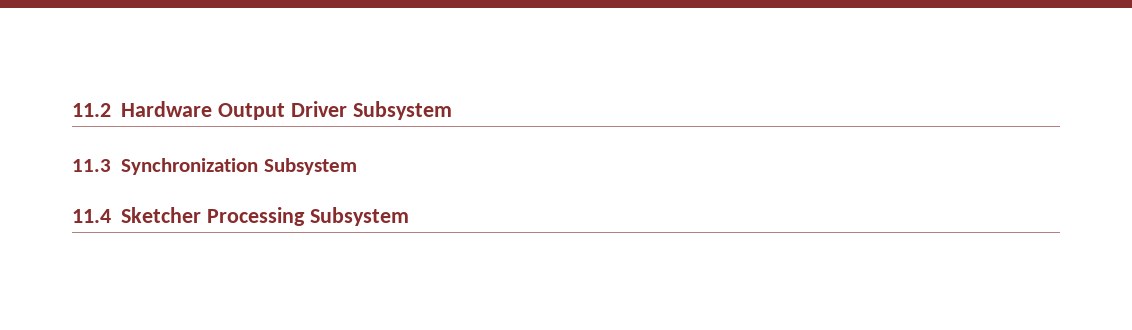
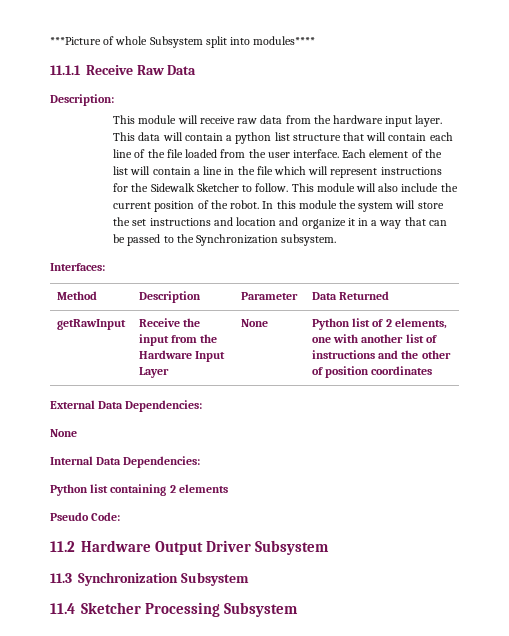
+ ***Picture of whole Subsystem split into modules****
+ 11.1.1 Receive Raw Data
+ Description:
+ This module will receive raw data from the hardware input layer. This data will contain a python list structure that will contain each line of the file loaded from the user interface. Each element of the list will contain a line in the file which will represent instructions for the Sidewalk Sketcher to follow. This module will also include the current position of the robot. In this module the system will store the set instructions and location and organize it in a way that can be passed to the Synchronization subsystem.
+ Interfaces:
+ Method | Description | Parameter | Data Returned
+ getRawInput | Receive the input from the Hardware Input Layer | None | Python list of 2 elements, one with another list of instructions and the other of position coordinates
+ External Data Dependencies:
+ None
+ Internal Data Dependencies:
+ Python list containing 2 elements
+ Pseudo Code:

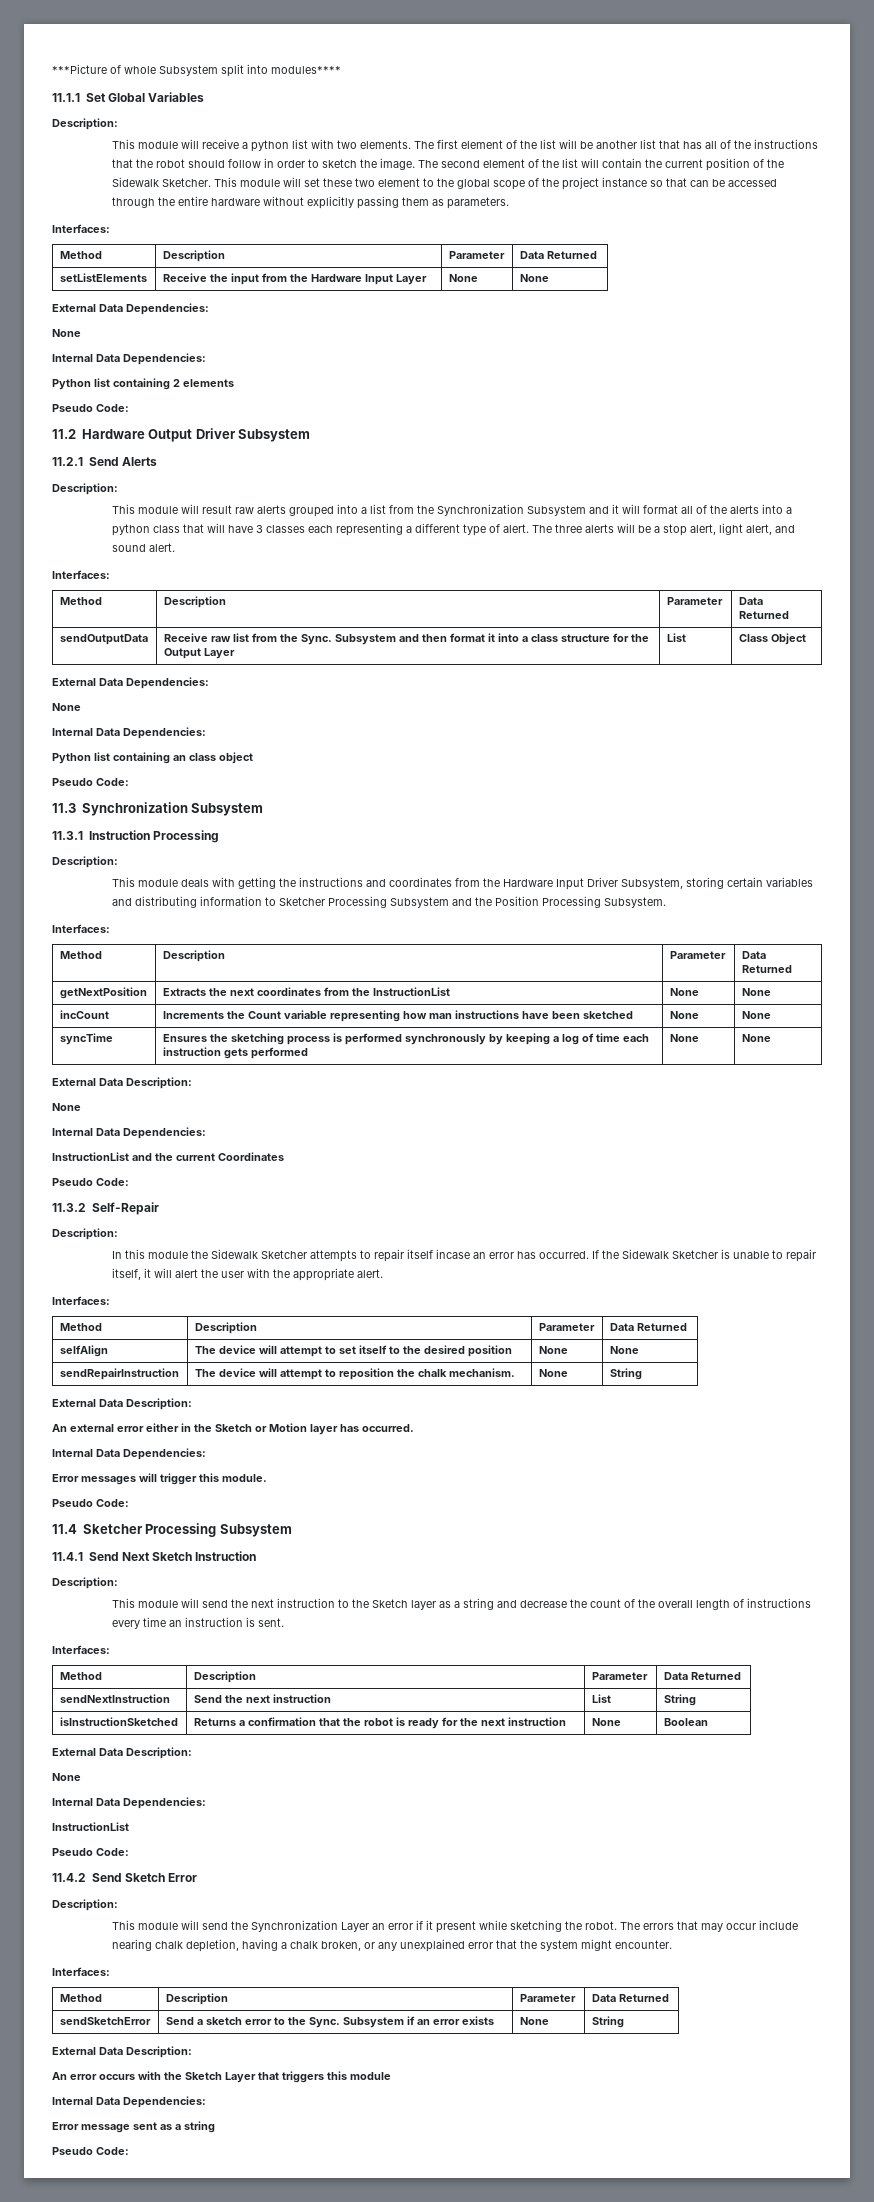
- 11.1.1 Receive Raw Data
+ 11.1.1 Set Global Variables
- This module will receive raw data from the hardware input layer. This data will contain a python list structure that will contain each line of the file loaded from the user interface. Each element of the list will contain a line in the file which will represent instructions for the Sidewalk Sketcher to follow. This module will also include the current position of the robot. In this module the system will store the set instructions and location and organize it in a way that can be passed to the Synchronization subsystem.
+ This module will receive a python list with two elements. The first element of the list will be another list that has all of the instructions that the robot should follow in order to sketch the image. The second element of the list will contain the current position of the Sidewalk Sketcher. This module will set these two element to the global scope of the project instance so that can be accessed through the entire hardware without explicitly passing them as parameters.
  Interfaces:
  Method | Description | Parameter | Data Returned
- getRawInput | Receive the input from the Hardware Input Layer | None | Python list of 2 elements, one with another list of instructions and the other of position coordinates
+ setListElements | Receive the input from the Hardware Input Layer | None | None
+ 11.2.1 Send Alerts
+ Description:
+ This module will result raw alerts grouped into a list from the Synchronization Subsystem and it will format all of the alerts into a python class that will have 3 classes each representing a different type of alert. The three alerts will be a stop alert, light alert, and sound alert.
+ Interfaces:
+ Method | Description | Parameter | Data Returned
+ sendOutputData | Receive raw list from the Sync. Subsystem and then format it into a class structure for the Output Layer | List | Class Object
+ External Data Dependencies:
+ None
+ Internal Data Dependencies:
+ Python list containing an class object
+ Pseudo Code:
  11.3 Synchronization Subsystem
+ 11.3.1 Instruction Processing
+ Description:
+ This module deals with getting the instructions and coordinates from the Hardware Input Driver Subsystem, storing certain variables and distributing information to Sketcher Processing Subsystem and the Position Processing Subsystem.
+ Interfaces:
+ Method | Description | Parameter | Data Returned
+ getNextPosition | Extracts the next coordinates from the InstructionList | None | None
+ incCount | Increments the Count variable representing how man instructions have been sketched | None | None
+ syncTime | Ensures the sketching process is performed synchronously by keeping a log of time each instruction gets performed | None | None
+ External Data Description:
+ None
+ Internal Data Dependencies:
+ InstructionList and the current Coordinates
+ Pseudo Code:
+ 11.3.2 Self-Repair
+ Description:
+ In this module the Sidewalk Sketcher attempts to repair itself incase an error has occurred. If the Sidewalk Sketcher is unable to repair itself, it will alert the user with the appropriate alert.
+ Interfaces:
+ Method | Description | Parameter | Data Returned
+ selfAlign | The device will attempt to set itself to the desired position | None | None
+ sendRepairInstruction | The device will attempt to reposition the chalk mechanism. | None | String
+ External Data Description:
+ An external error either in the Sketch or Motion layer has occurred.
+ Internal Data Dependencies:
+ Error messages will trigger this module.
+ Pseudo Code:
  11.4 Sketcher Processing Subsystem
+ 11.4.1 Send Next Sketch Instruction
+ Description:
+ This module will send the next instruction to the Sketch layer as a string and decrease the count of the overall length of instructions every time an instruction is sent.
+ Interfaces:
+ Method | Description | Parameter | Data Returned
+ sendNextInstruction | Send the next instruction | List | String
+ isInstructionSketched | Returns a confirmation that the robot is ready for the next instruction | None | Boolean
+ External Data Description:
+ None
+ Internal Data Dependencies:
+ InstructionList
+ Pseudo Code:
+ 11.4.2 Send Sketch Error
+ Description:
+ This module will send the Synchronization Layer an error if it present while sketching the robot. The errors that may occur include nearing chalk depletion, having a chalk broken, or any unexplained error that the system might encounter.
+ Interfaces:
+ Method | Description | Parameter | Data Returned
+ sendSketchError | Send a sketch error to the Sync. Subsystem if an error exists | None | String
+ External Data Description:
+ An error occurs with the Sketch Layer that triggers this module
+ Internal Data Dependencies:
+ Error message sent as a string
+ Pseudo Code:

